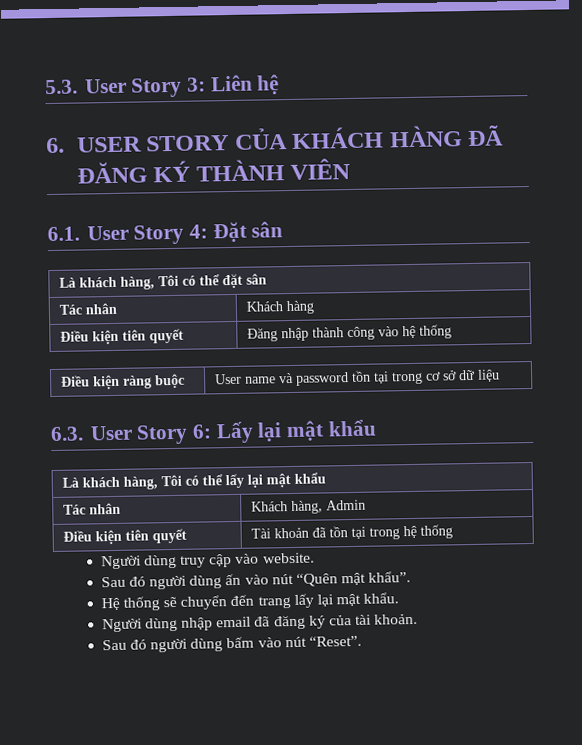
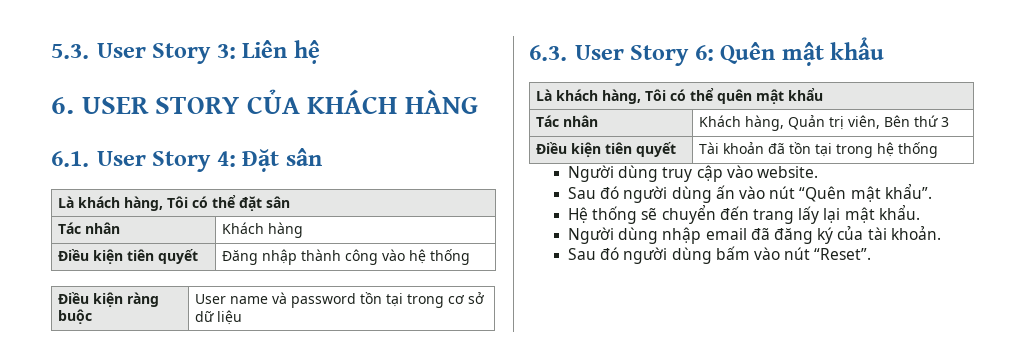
- 6. USER STORY CỦA KHÁCH HÀNG ĐÃ ĐĂNG KÝ THÀNH VIÊN
+ 6. USER STORY CỦA KHÁCH HÀNG
- 6.3. User Story 6: Lấy lại mật khẩu
+ 6.3. User Story 6: Quên mật khẩu
- Là khách hàng, Tôi có thể lấy lại mật khẩu
+ Là khách hàng, Tôi có thể quên mật khẩu
- Tác nhân | Khách hàng, Admin
+ Tác nhân | Khách hàng, Quản trị viên, Bên thứ 3

